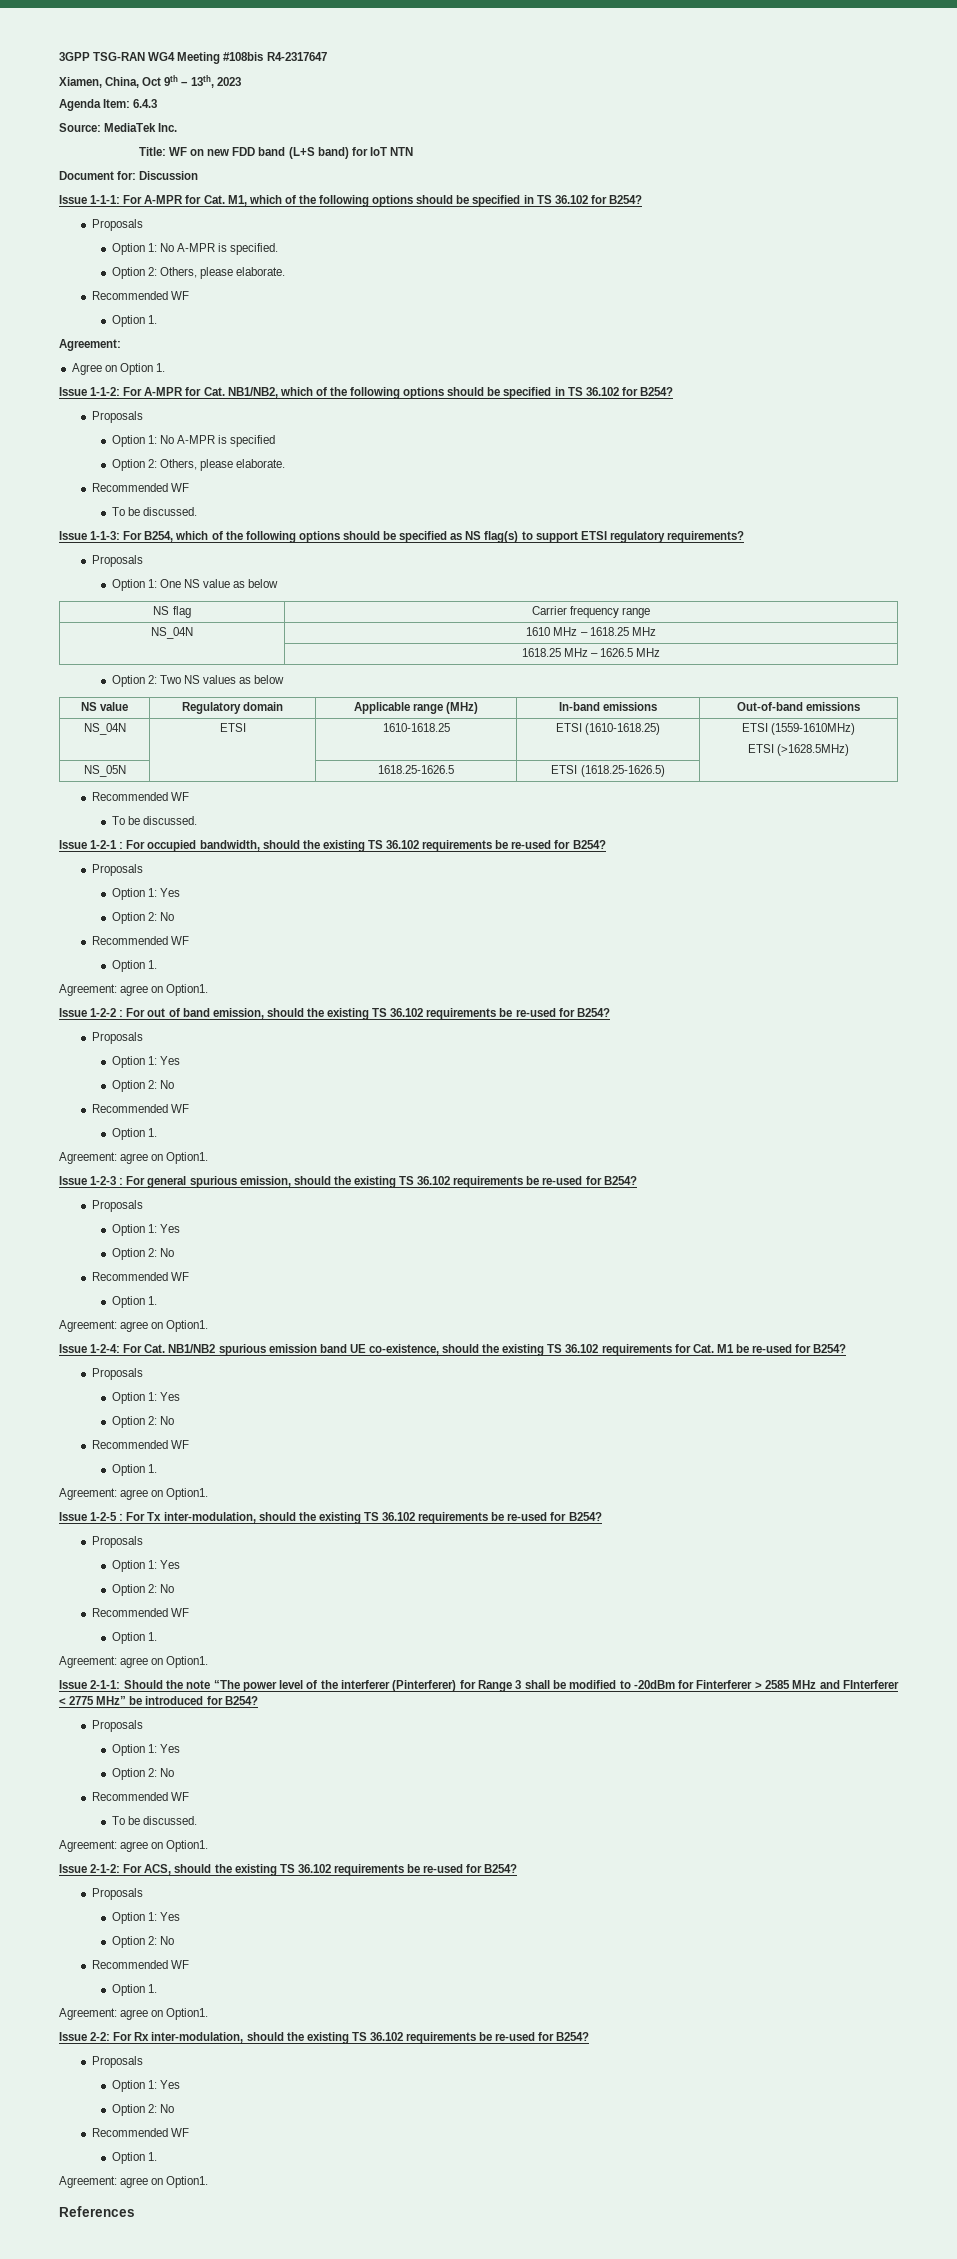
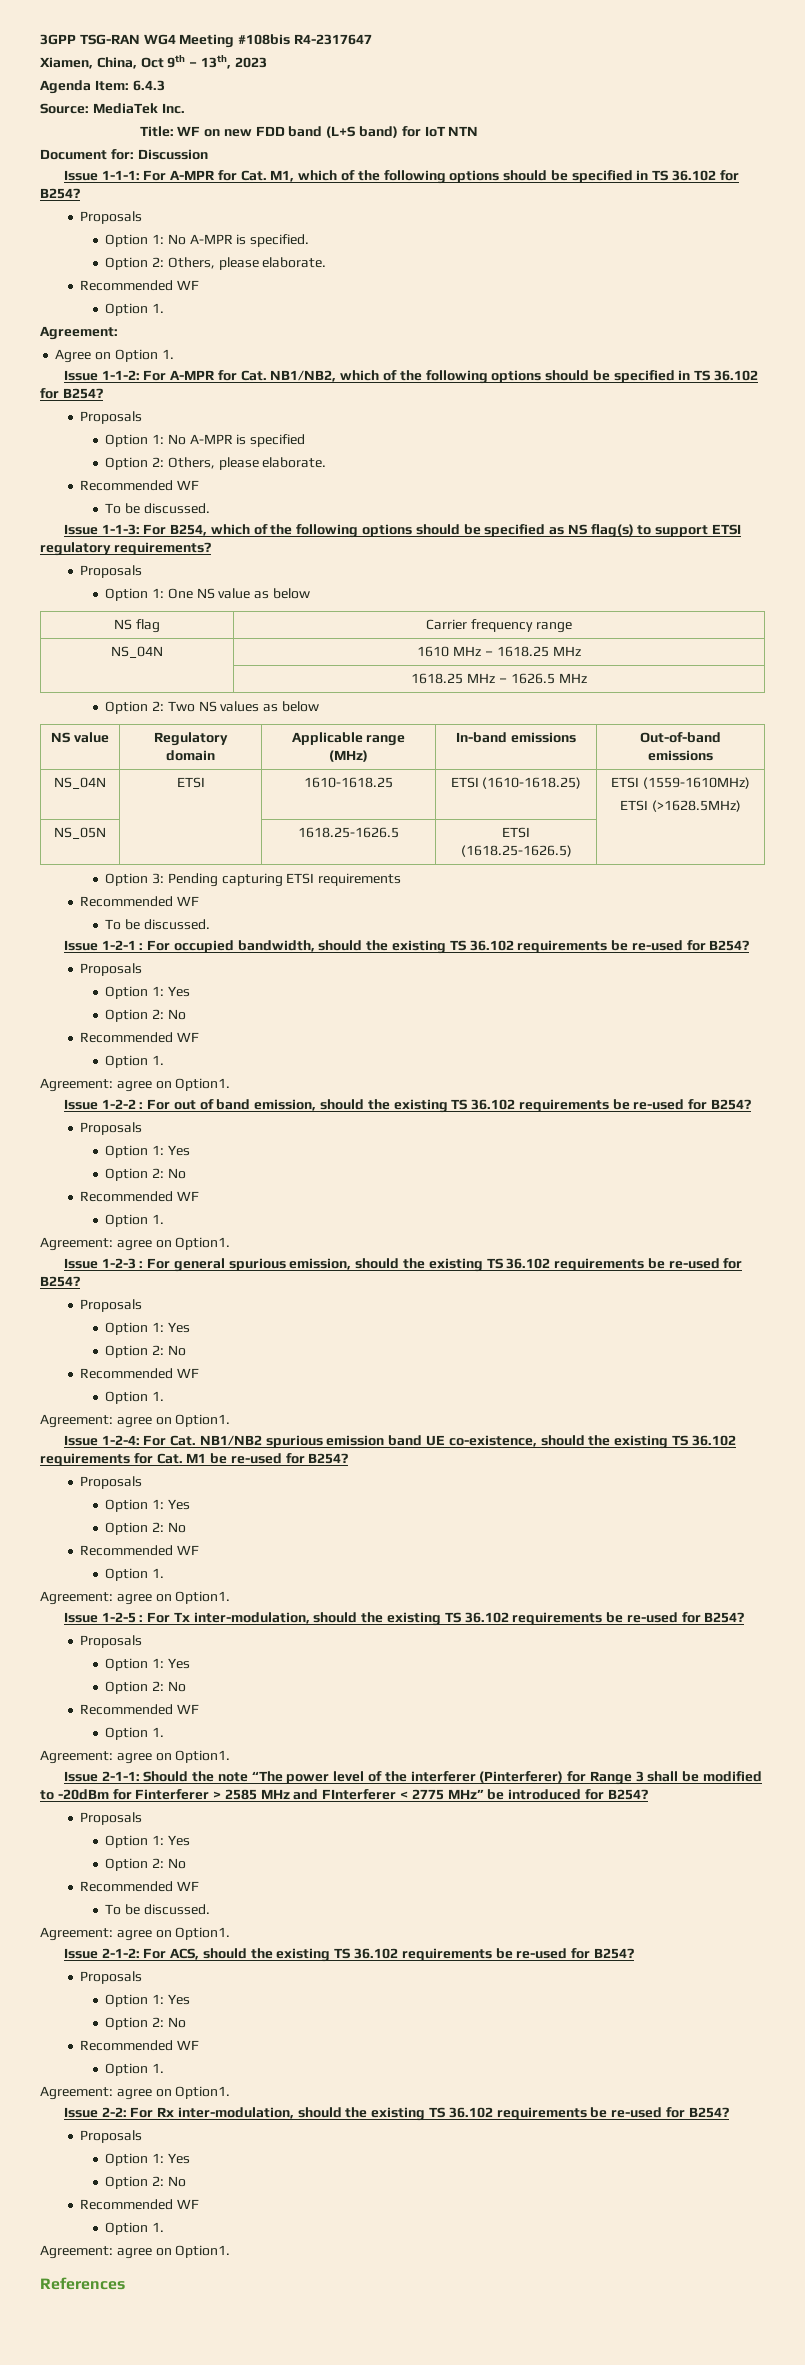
+ Option 3: Pending capturing ETSI requirements

